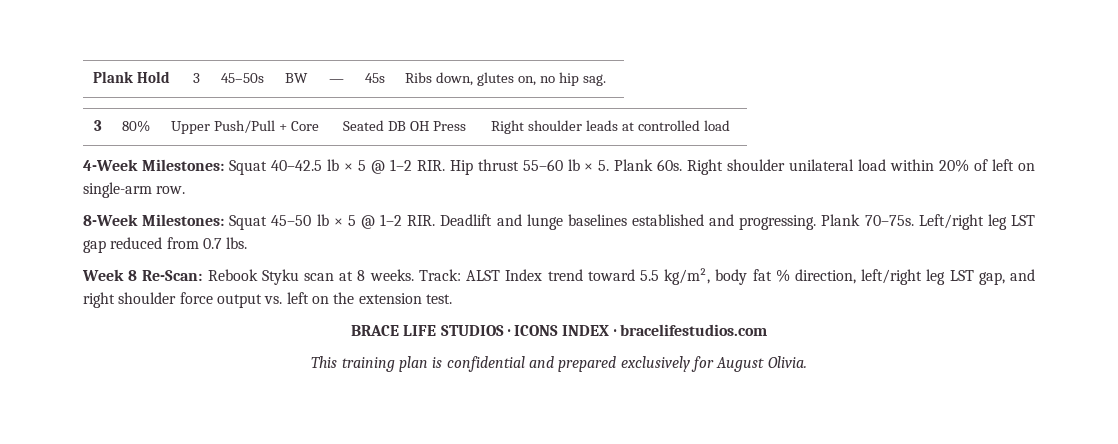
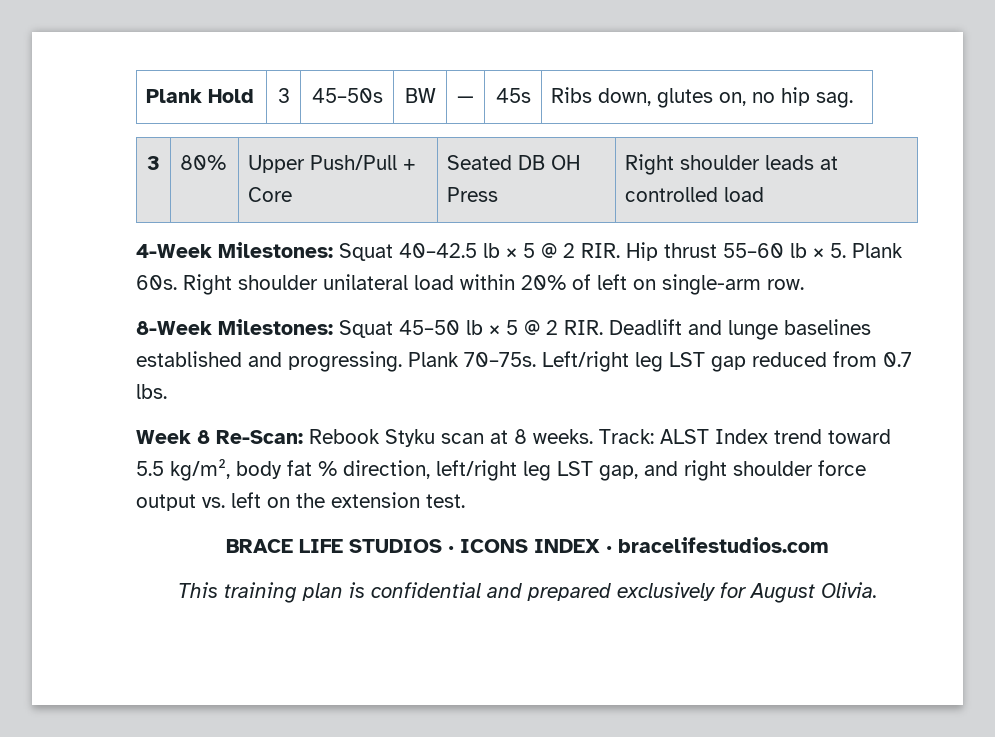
- 4-Week Milestones: Squat 40–42.5 lb × 5 @ 1–2 RIR. Hip thrust 55–60 lb × 5. Plank 60s.
+ 4-Week Milestones: Squat 40–42.5 lb × 5 @ 2 RIR. Hip thrust 55–60 lb × 5. Plank 60s.
- 8-Week Milestones: Squat 45–50 lb × 5 @ 1–2 RIR. Deadlift and lunge baselines established and progressing.
+ 8-Week Milestones: Squat 45–50 lb × 5 @ 2 RIR. Deadlift and lunge baselines established and progressing.

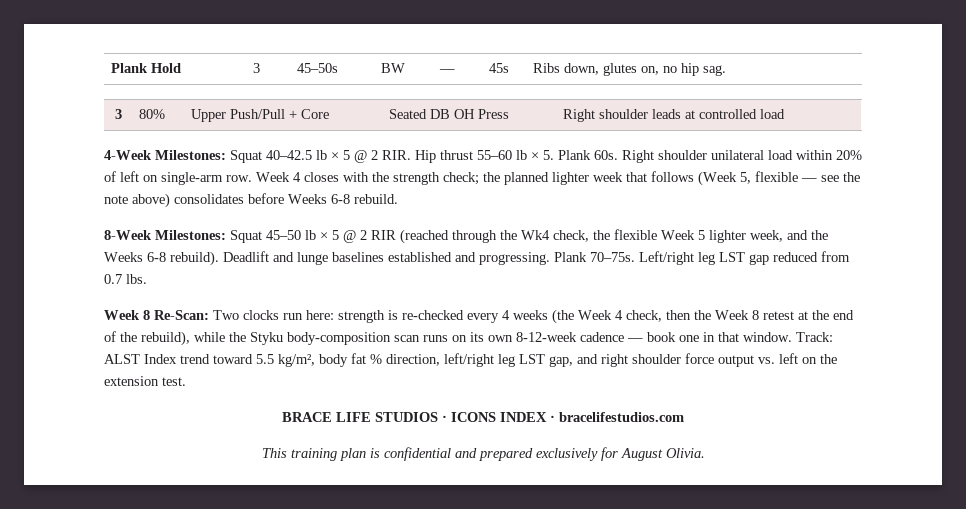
+ Week 4 closes with the strength check; the planned lighter week that follows (Week 5, flexible — see the note above) consolidates before Weeks 6-8 rebuild.
- 8-Week Milestones: Squat 45–50 lb × 5 @ 2 RIR. Deadlift and lunge baselines established and progressing.
+ 8-Week Milestones: Squat 45–50 lb × 5 @ 2 RIR (reached through the Wk4 check, the flexible Week 5 lighter week, and the Weeks 6-8 rebuild). Deadlift and lunge baselines established and progressing.
- Week 8 Re-Scan: Rebook Styku scan at 8 weeks.
+ Week 8 Re-Scan: Two clocks run here: strength is re-checked every 4 weeks (the Week 4 check, then the Week 8 retest at the end of the rebuild), while the Styku body-composition scan runs on its own 8-12-week cadence — book one in that window.

